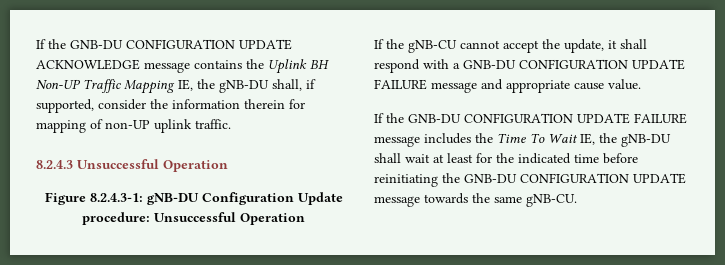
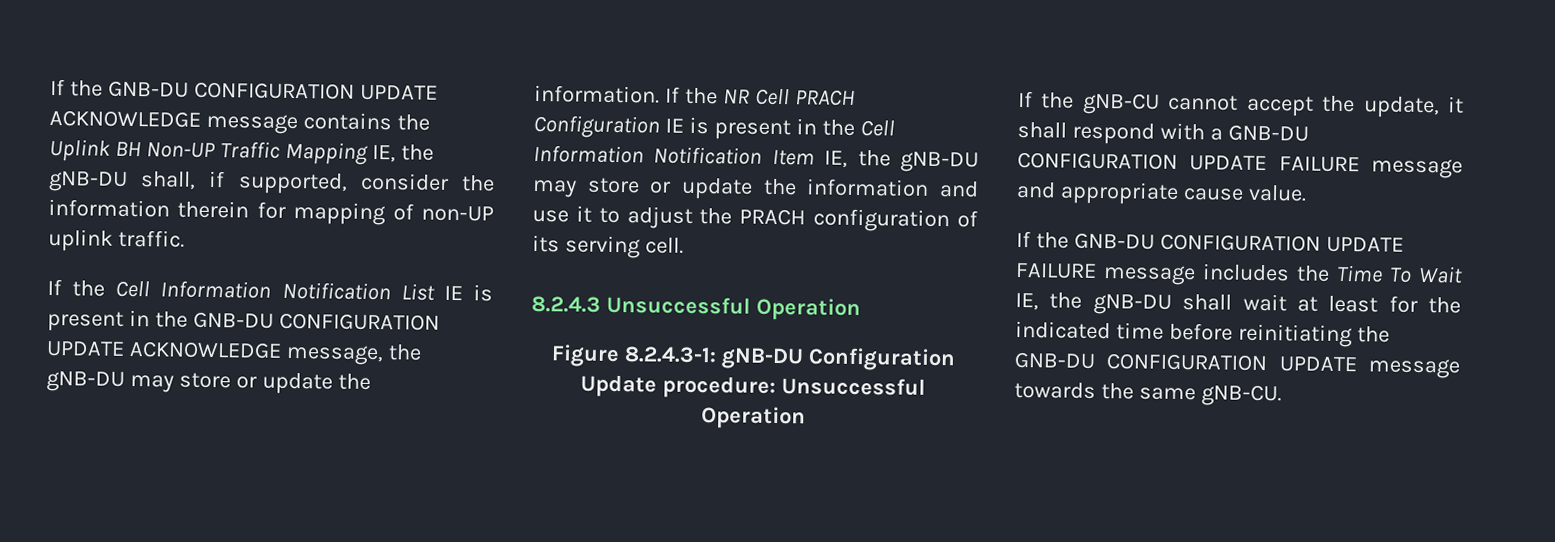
+ If the Cell Information Notification List IE is present in the GNB-DU CONFIGURATION UPDATE ACKNOWLEDGE message, the gNB-DU may store or update the information. If the NR Cell PRACH Configuration IE is present in the Cell Information Notification Item IE, the gNB-DU may store or update the information and use it to adjust the PRACH configuration of its serving cell.

